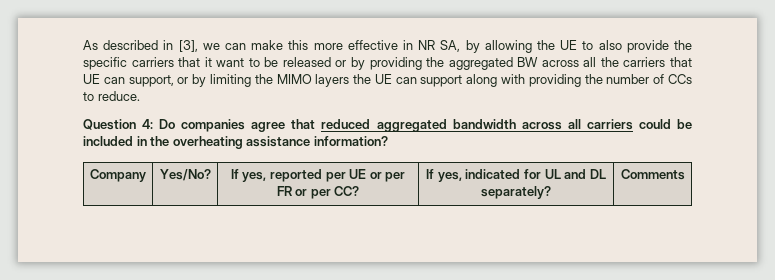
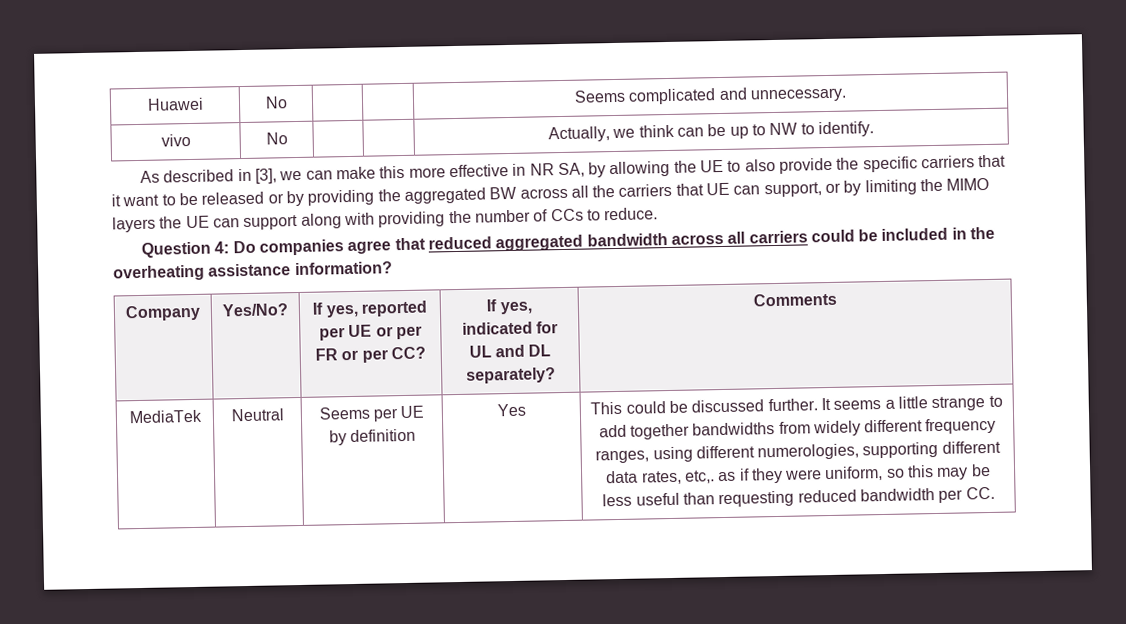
+ Huawei | No | | | Seems complicated and unnecessary.
+ vivo | No | | | Actually, we think can be up to NW to identify.
+ MediaTek | Neutral | Seems per UE by definition | Yes | This could be discussed further. It seems a little strange to add together bandwidths from widely different frequency ranges, using different numerologies, supporting different data rates, etc,. as if they were uniform, so this may be less useful than requesting reduced bandwidth per CC.

